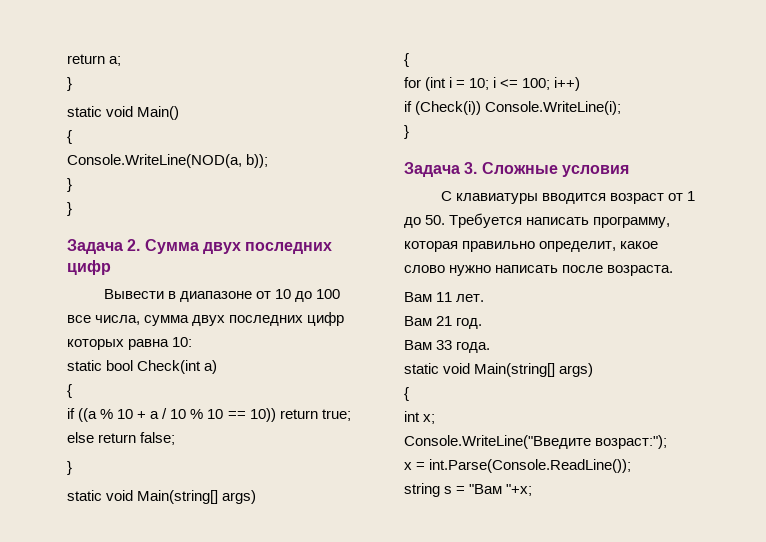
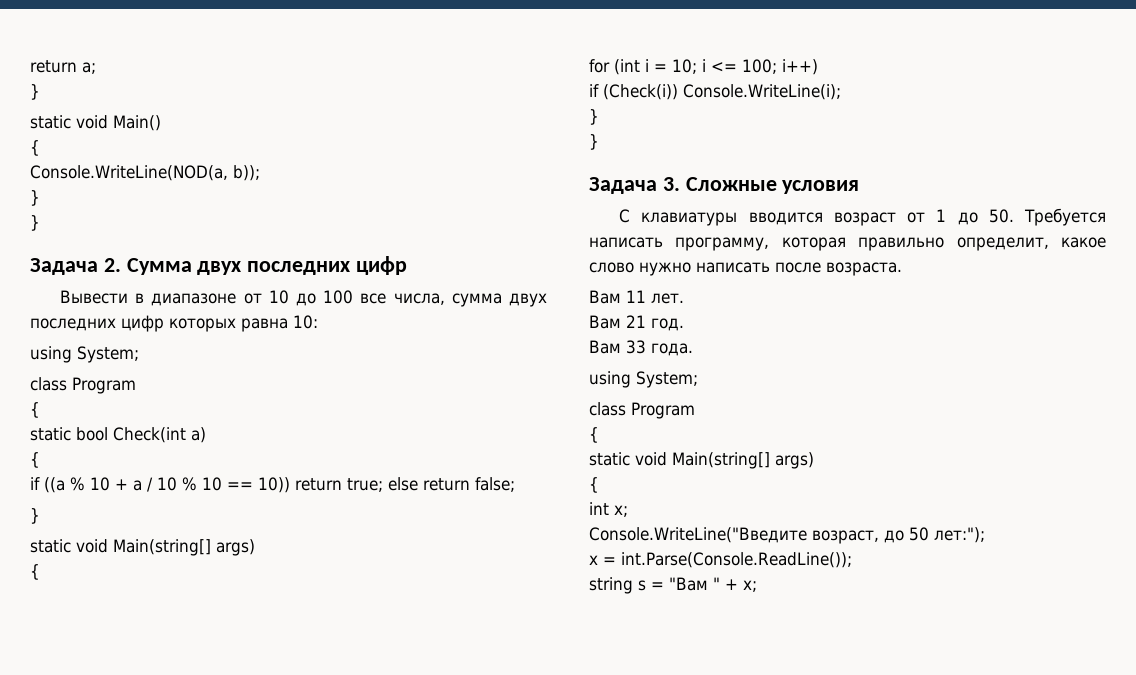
  Вывести в диапазоне от 10 до 100 все числа, сумма двух последних цифр которых равна 10:
+ using System;
+ class Program
+ {
  if (Check(i)) Console.WriteLine(i);
+ }
  Вам 33 года.
+ using System;
+ class Program
+ {
- Console.WriteLine("Введите возраст:");
+ Console.WriteLine("Введите возраст, до 50 лет:");
- string s = "Вам "+x;
+ string s = "Вам " + x;

